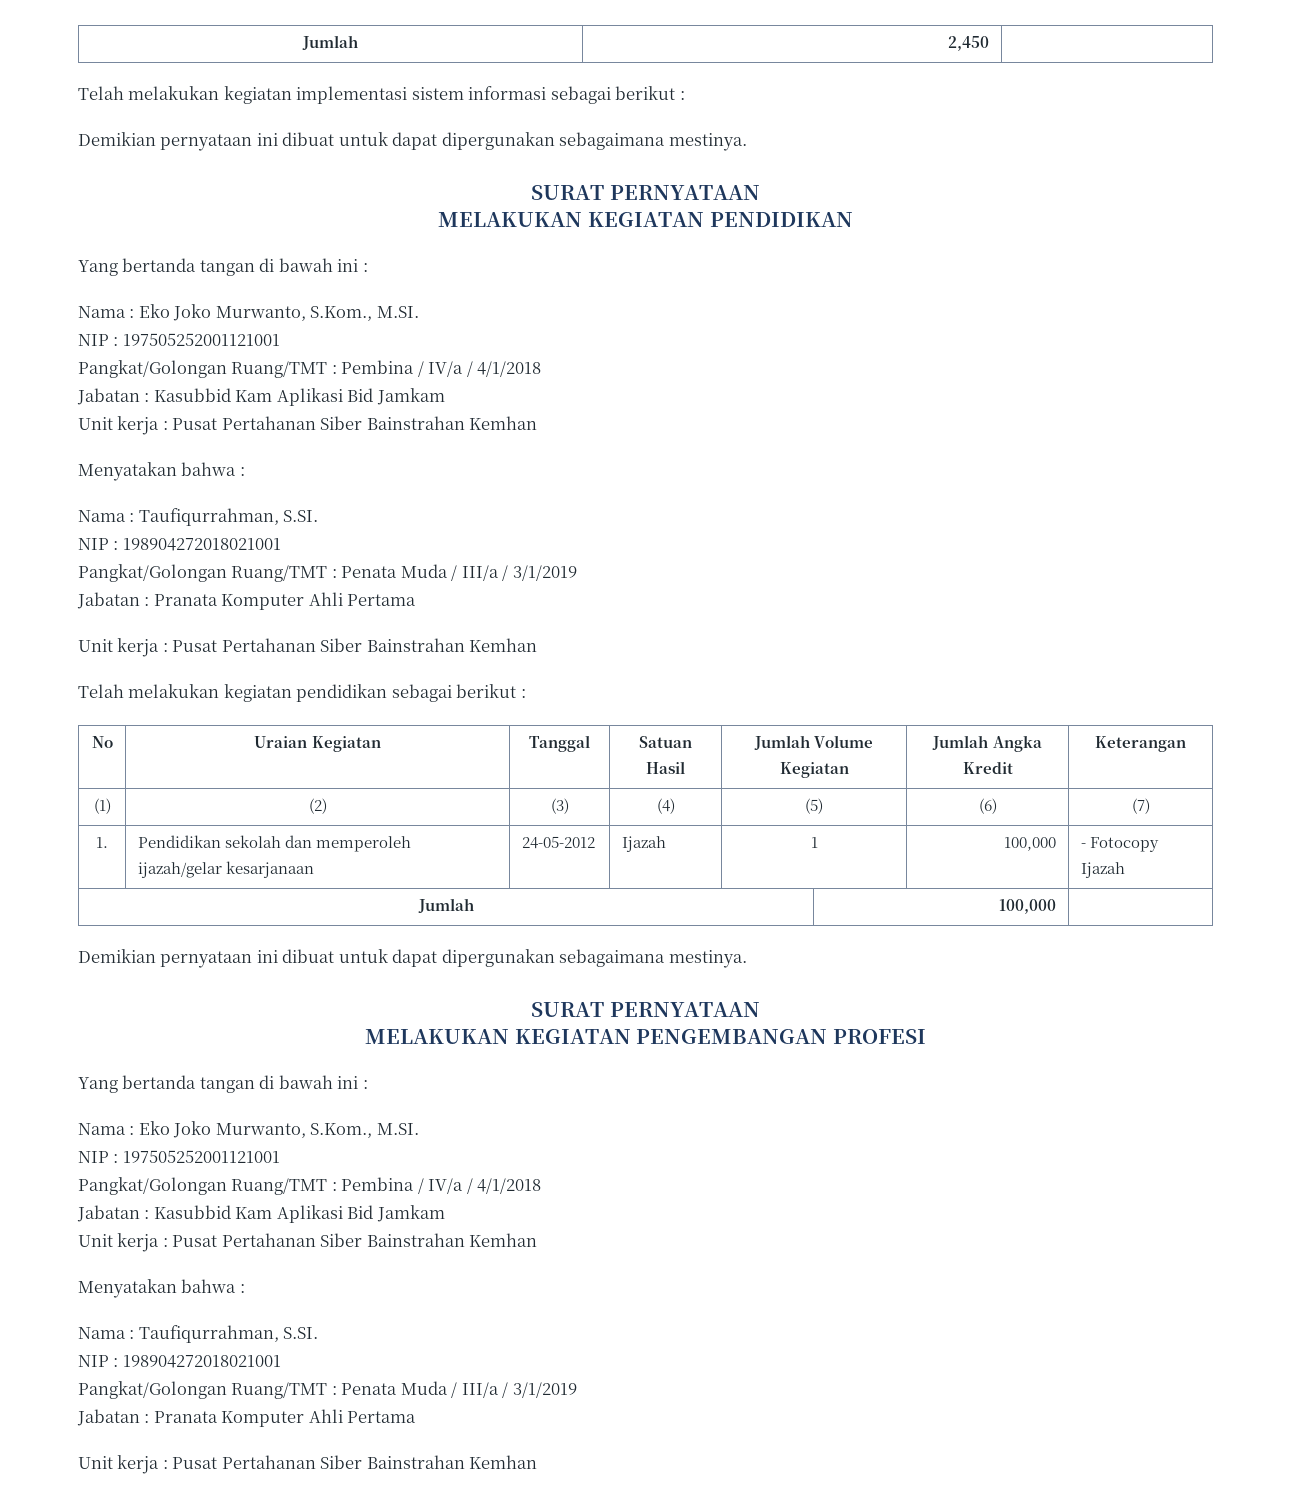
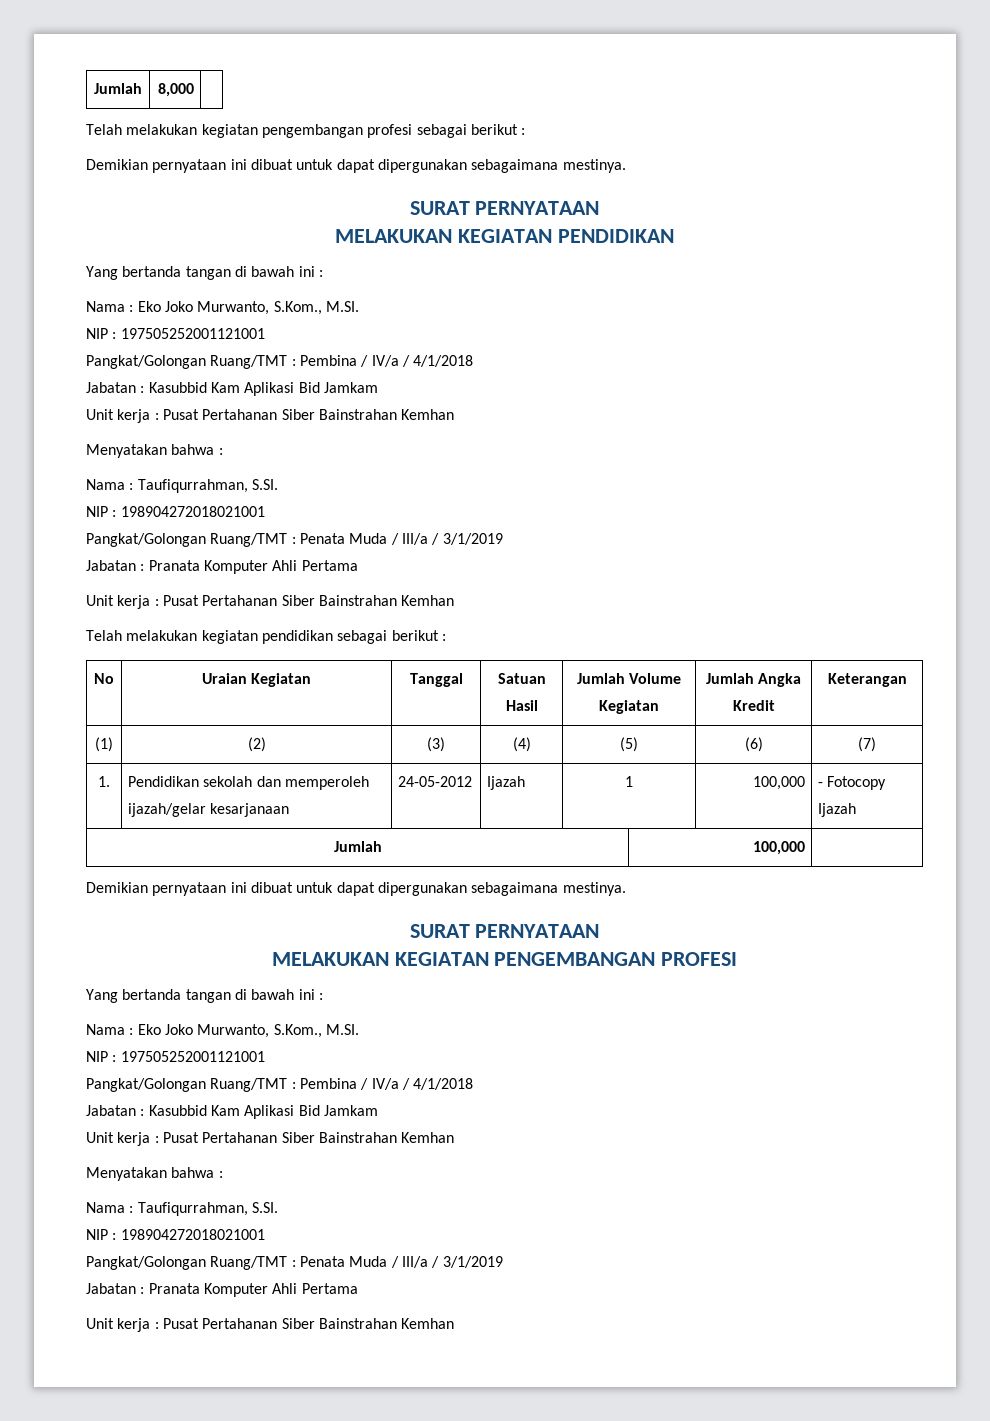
- Jumlah | 2,450 |
- Telah melakukan kegiatan implementasi sistem informasi sebagai berikut :
+ Jumlah | 8,000 |
+ Telah melakukan kegiatan pengembangan profesi sebagai berikut :

